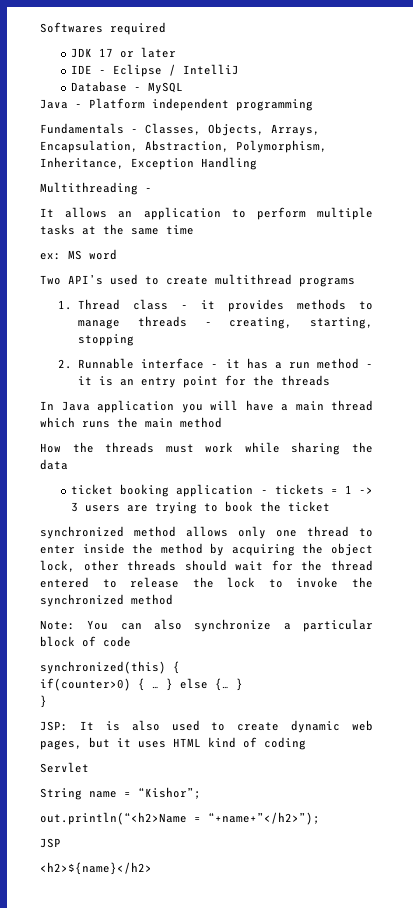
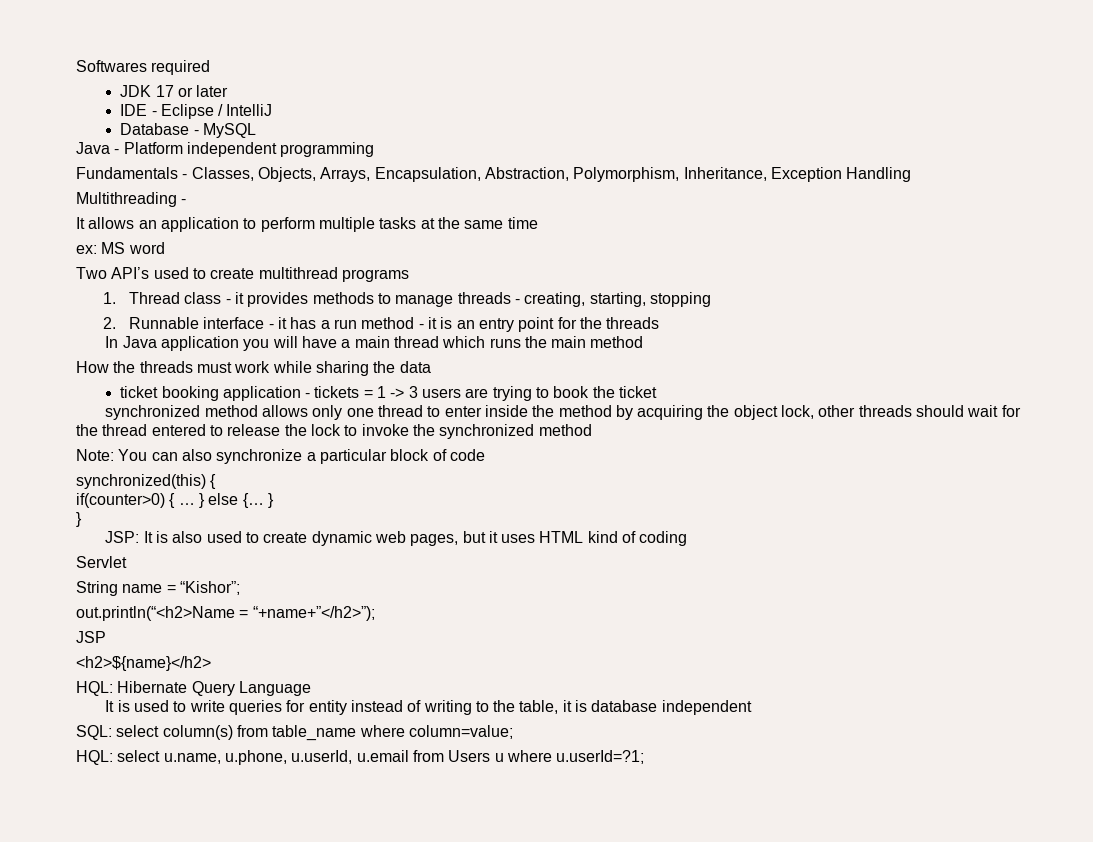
+ HQL: Hibernate Query Language
+ It is used to write queries for entity instead of writing to the table, it is database independent
+ SQL: select column(s) from table_name where column=value;
+ HQL: select u.name, u.phone, u.userId, u.email from Users u where u.userId=?1;

